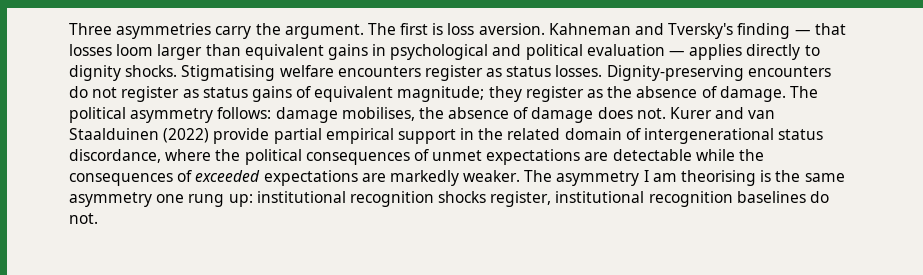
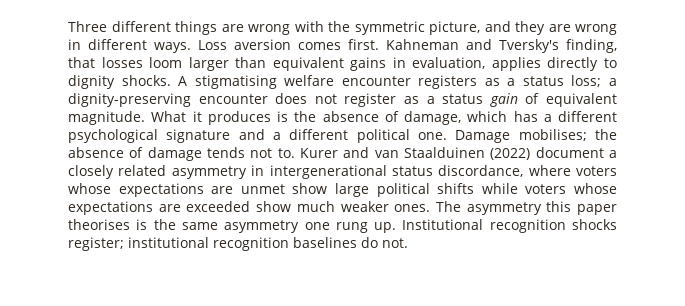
- Three asymmetries carry the argument. The first is loss aversion.
+ Three different things are wrong with the symmetric picture, and they are wrong in different ways. Loss aversion comes first.
- Kahneman and Tversky's finding — that losses loom larger than equivalent gains in psychological and political evaluation — applies directly to dignity shocks.
+ Kahneman and Tversky's finding, that losses loom larger than equivalent gains in evaluation, applies directly to dignity shocks.
- Stigmatising welfare encounters register as status losses. Dignity-preserving encounters do not register as status gains of equivalent magnitude; they register as the absence of damage. The political asymmetry follows: damage mobilises, the absence of damage does not.
+ A stigmatising welfare encounter registers as a status loss; a dignity-preserving encounter does not register as a status gain of equivalent magnitude. What it produces is the absence of damage, which has a different psychological signature and a different political one. Damage mobilises; the absence of damage tends not to.
- Kurer and van Staalduinen (2022) provide partial empirical support in the related domain of intergenerational status discordance, where the political consequences of unmet expectations are detectable while the consequences of exceeded expectations are markedly weaker. The asymmetry I am theorising is the same asymmetry one rung up: institutional recognition shocks register, institutional recognition baselines do not.
+ Kurer and van Staalduinen (2022) document a closely related asymmetry in intergenerational status discordance, where voters whose expectations are unmet show large political shifts while voters whose expectations are exceeded show much weaker ones. The asymmetry this paper theorises is the same asymmetry one rung up. Institutional recognition shocks register; institutional recognition baselines do not.

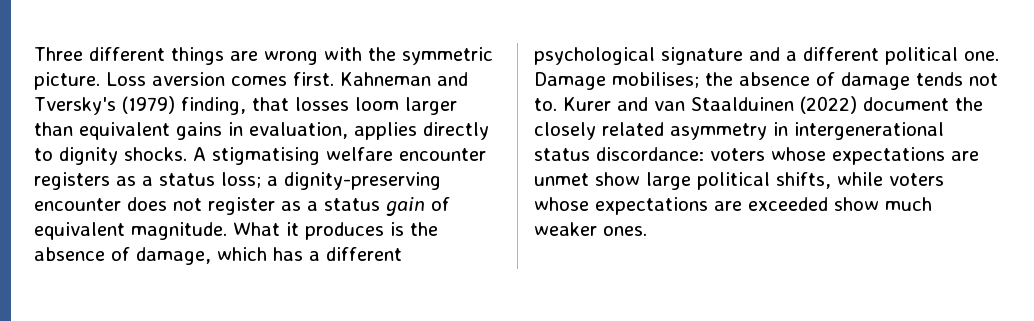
- Three different things are wrong with the symmetric picture, and they are wrong in different ways.
+ Three different things are wrong with the symmetric picture.
- Kahneman and Tversky's finding, that losses loom larger than equivalent gains in evaluation, applies directly to dignity shocks.
+ Kahneman and Tversky's (1979) finding, that losses loom larger than equivalent gains in evaluation, applies directly to dignity shocks.
- Kurer and van Staalduinen (2022) document a closely related asymmetry in intergenerational status discordance, where voters whose expectations are unmet show large political shifts while voters whose expectations are exceeded show much weaker ones. The asymmetry this paper theorises is the same asymmetry one rung up. Institutional recognition shocks register; institutional recognition baselines do not.
+ Kurer and van Staalduinen (2022) document the closely related asymmetry in intergenerational status discordance: voters whose expectations are unmet show large political shifts, while voters whose expectations are exceeded show much weaker ones.

